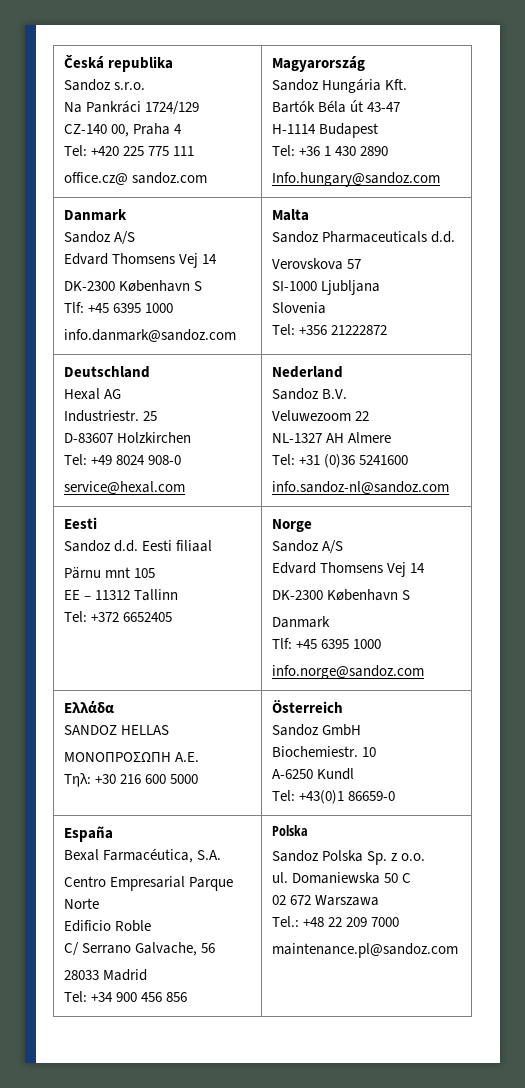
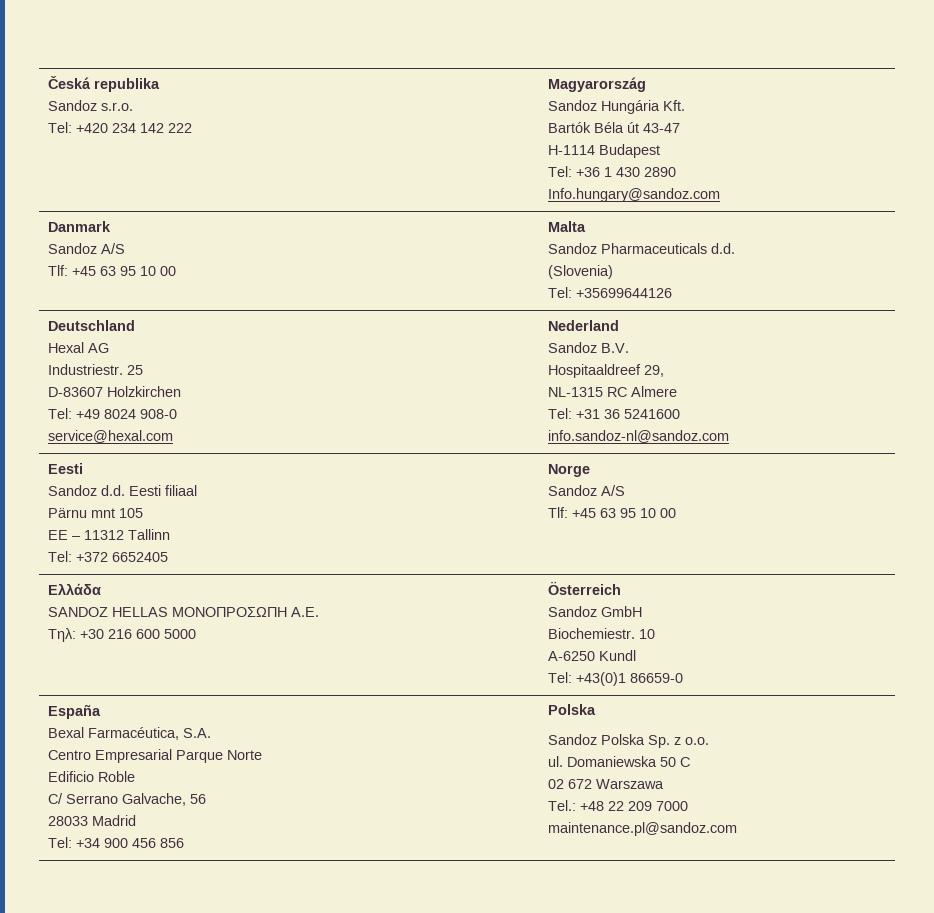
  Česká republika
  Sandoz s.r.o.
- Na Pankráci 1724/129
- CZ-140 00, Praha 4
- Tel: +420 225 775 111
- office.cz@ sandoz.com | Magyarország
+ Tel: +420 234 142 222 | Magyarország
  Sandoz Hungária Kft.
  Bartók Béla út 43-47
  H-1114 Budapest
  Tel: +36 1 430 2890
  Info.hungary@sandoz.com
  Danmark
  Sandoz A/S
- Edvard Thomsens Vej 14
- DK-2300 København S
- Tlf: +45 6395 1000
- info.danmark@sandoz.com | Malta
+ Tlf: +45 63 95 10 00 | Malta
  Sandoz Pharmaceuticals d.d.
- Verovskova 57
- SI-1000 Ljubljana
- Slovenia
- Tel: +356 21222872
+ (Slovenia)
+ Tel: +35699644126
  Deutschland
  Hexal AG
  Industriestr. 25
  D-83607 Holzkirchen
  Tel: +49 8024 908-0
  service@hexal.com | Nederland
  Sandoz B.V.
- Veluwezoom 22
- NL-1327 AH Almere
- Tel: +31 (0)36 5241600
+ Hospitaaldreef 29,
+ NL-1315 RC Almere
+ Tel: +31 36 5241600
  info.sandoz-nl@sandoz.com
  Eesti
  Sandoz d.d. Eesti filiaal
  Pärnu mnt 105
  EE – 11312 Tallinn
  Tel: +372 6652405 | Norge
  Sandoz A/S
- Edvard Thomsens Vej 14
- DK-2300 København S
- Danmark
- Tlf: +45 6395 1000
- info.norge@sandoz.com
+ Tlf: +45 63 95 10 00
  Ελλάδα
- SANDOZ HELLAS
- ΜΟΝΟΠΡΟΣΩΠΗ Α.Ε.
+ SANDOZ HELLAS ΜΟΝΟΠΡΟΣΩΠΗ Α.Ε.

